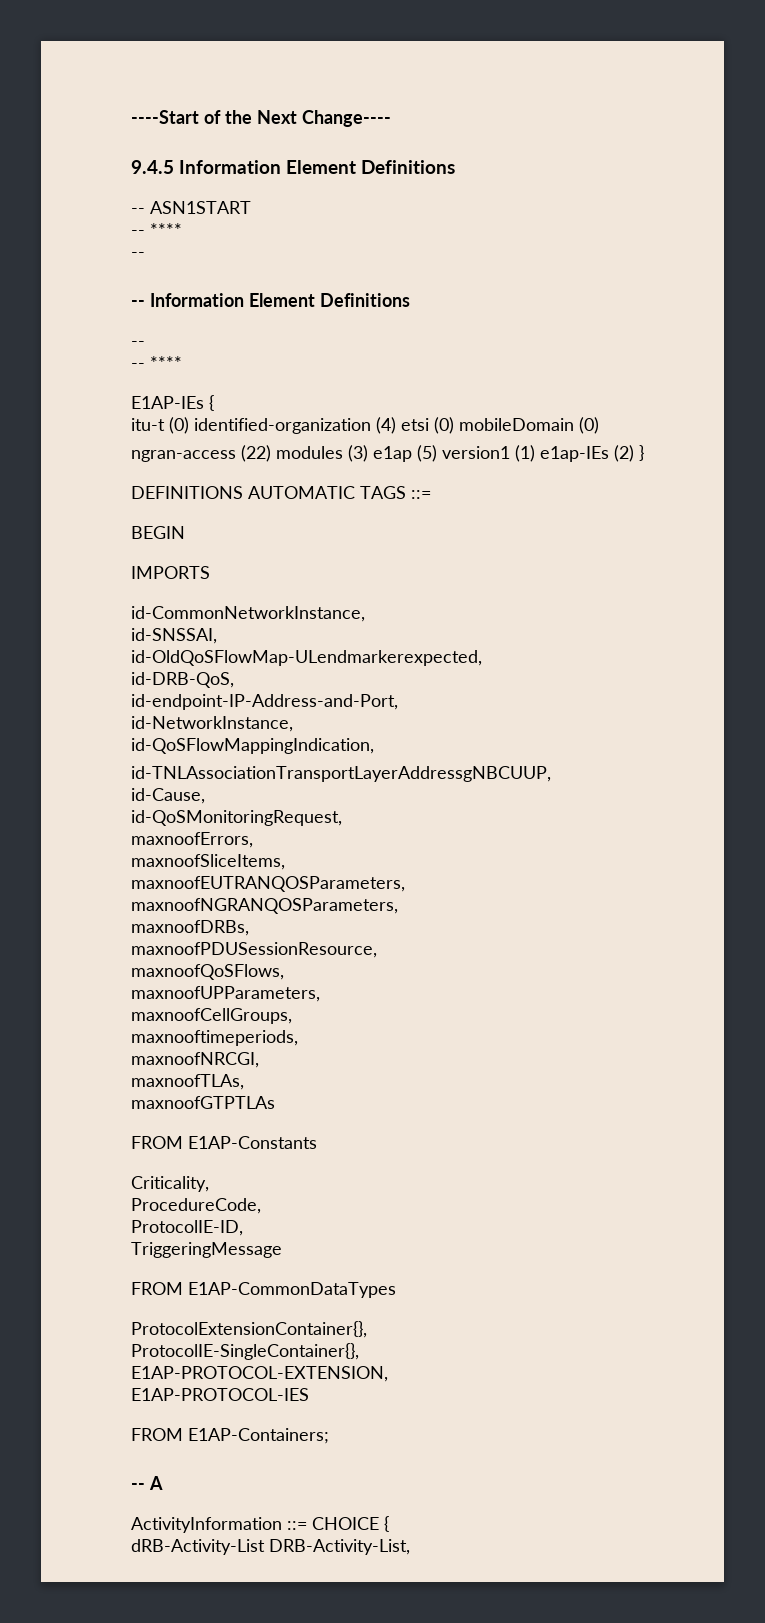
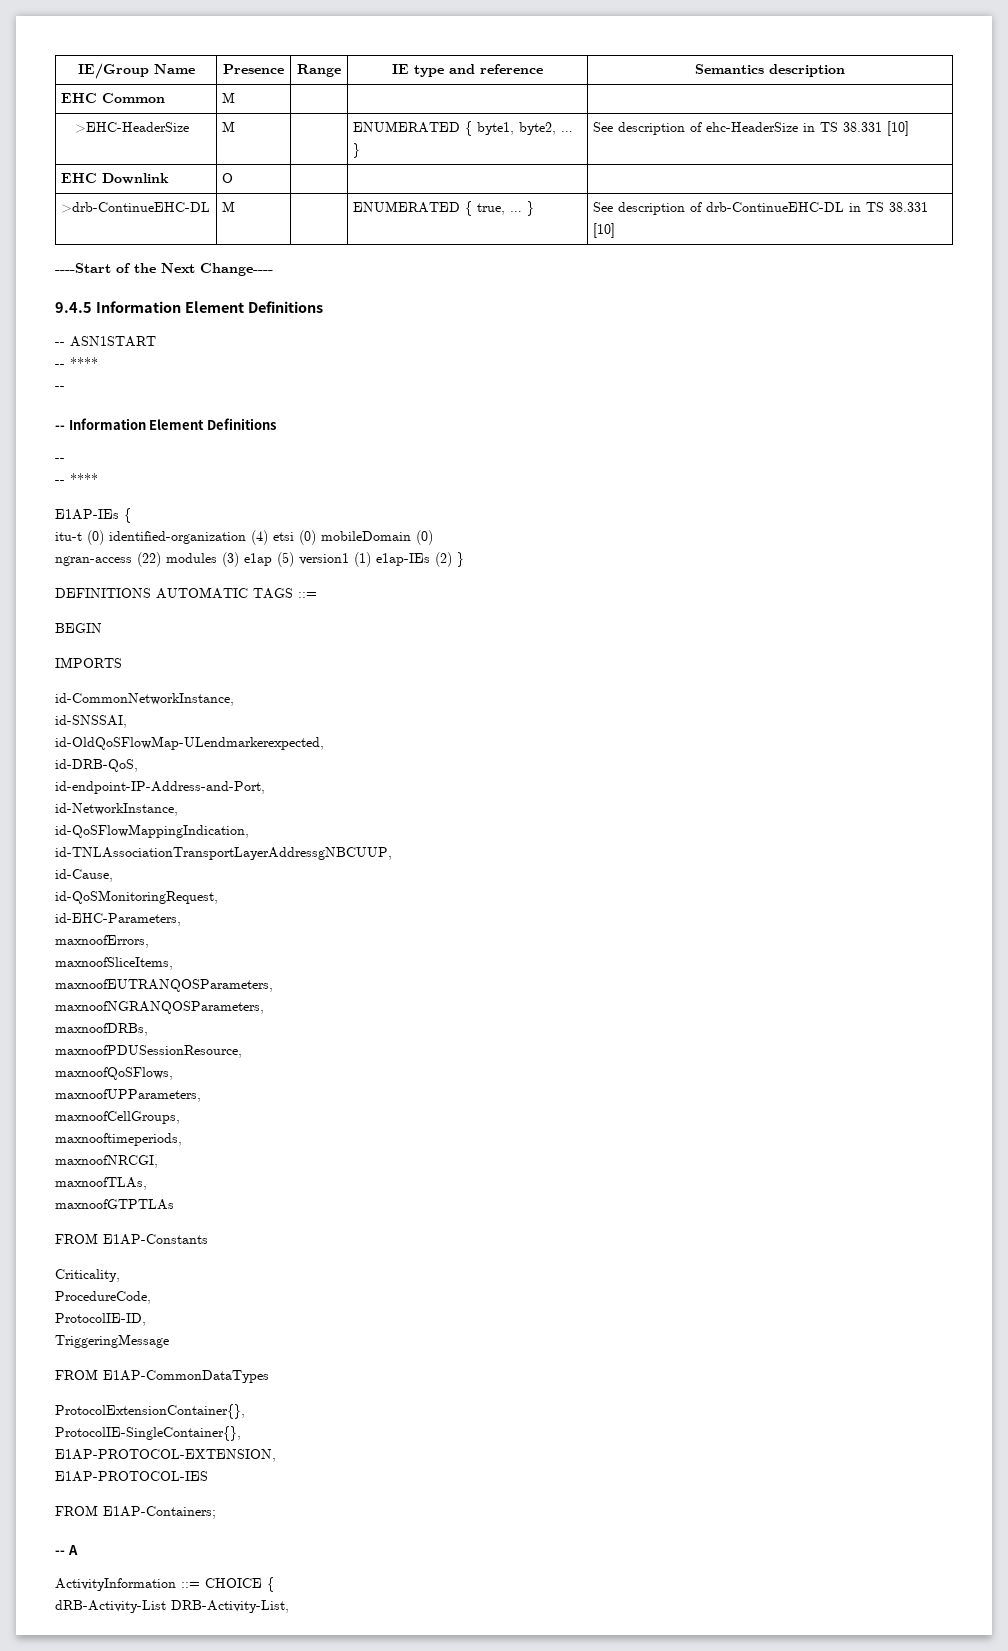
+ IE/Group Name | Presence | Range | IE type and reference | Semantics description
+ EHC Common | M | | |
+ >EHC-HeaderSize | M | | ENUMERATED { byte1, byte2, … } | See description of ehc-HeaderSize in TS 38.331 [10]
+ EHC Downlink | O | | |
+ >drb-ContinueEHC-DL | M | | ENUMERATED { true, … } | See description of drb-ContinueEHC-DL in TS 38.331 [10]
+ id-EHC-Parameters,

